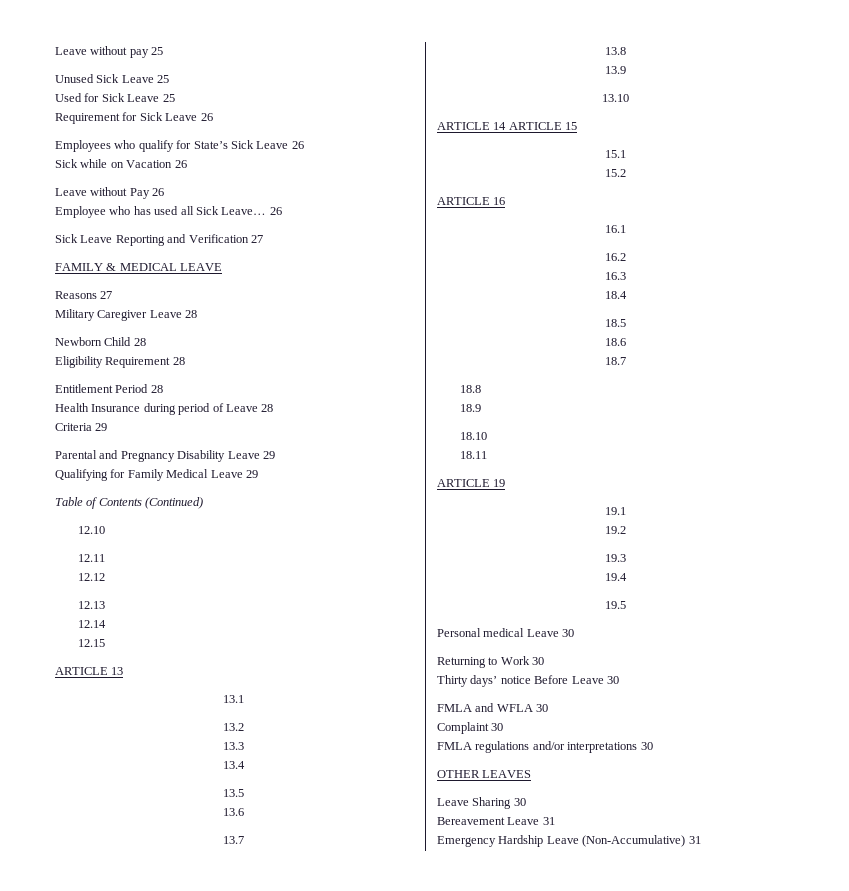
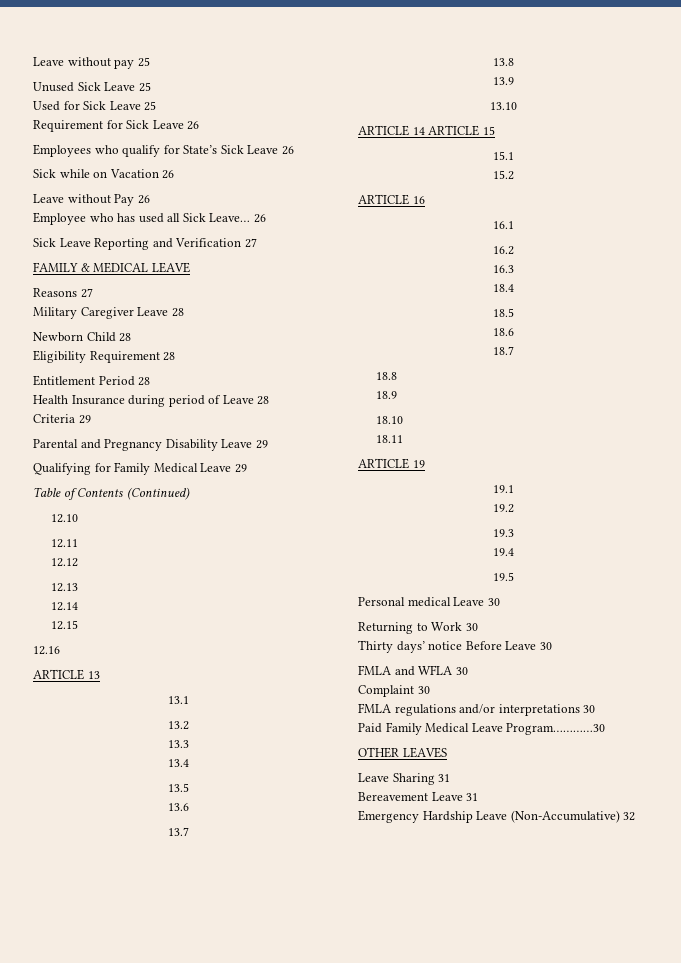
+ 12.16
+ Paid Family Medical Leave Program…………30
- Leave Sharing 30
+ Leave Sharing 31
- Emergency Hardship Leave (Non-Accumulative) 31
+ Emergency Hardship Leave (Non-Accumulative) 32

